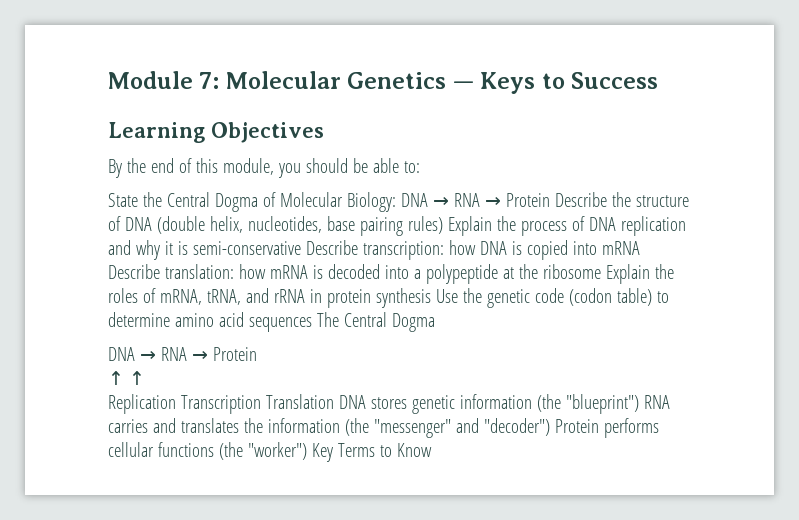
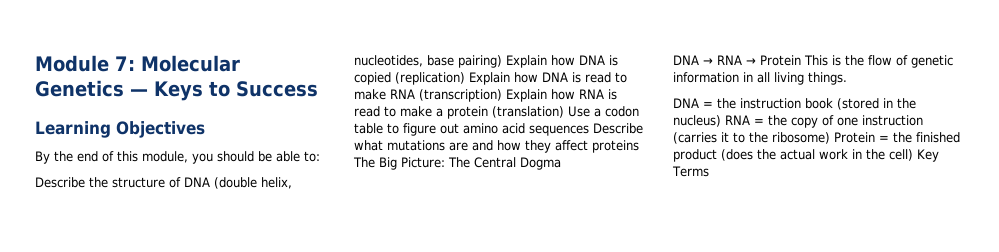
- State the Central Dogma of Molecular Biology: DNA → RNA → Protein Describe the structure of DNA (double helix, nucleotides, base pairing rules) Explain the process of DNA replication and why it is semi-conservative Describe transcription: how DNA is copied into mRNA Describe translation: how mRNA is decoded into a polypeptide at the ribosome Explain the roles of mRNA, tRNA, and rRNA in protein synthesis Use the genetic code (codon table) to determine amino acid sequences The Central Dogma
- DNA → RNA → Protein
- ↑ ↑
- Replication Transcription Translation DNA stores genetic information (the "blueprint") RNA carries and translates the information (the "messenger" and "decoder") Protein performs cellular functions (the "worker") Key Terms to Know
+ Describe the structure of DNA (double helix, nucleotides, base pairing) Explain how DNA is copied (replication) Explain how DNA is read to make RNA (transcription) Explain how RNA is read to make a protein (translation) Use a codon table to figure out amino acid sequences Describe what mutations are and how they affect proteins The Big Picture: The Central Dogma
+ DNA → RNA → Protein This is the flow of genetic information in all living things.
+ DNA = the instruction book (stored in the nucleus) RNA = the copy of one instruction (carries it to the ribosome) Protein = the finished product (does the actual work in the cell) Key Terms

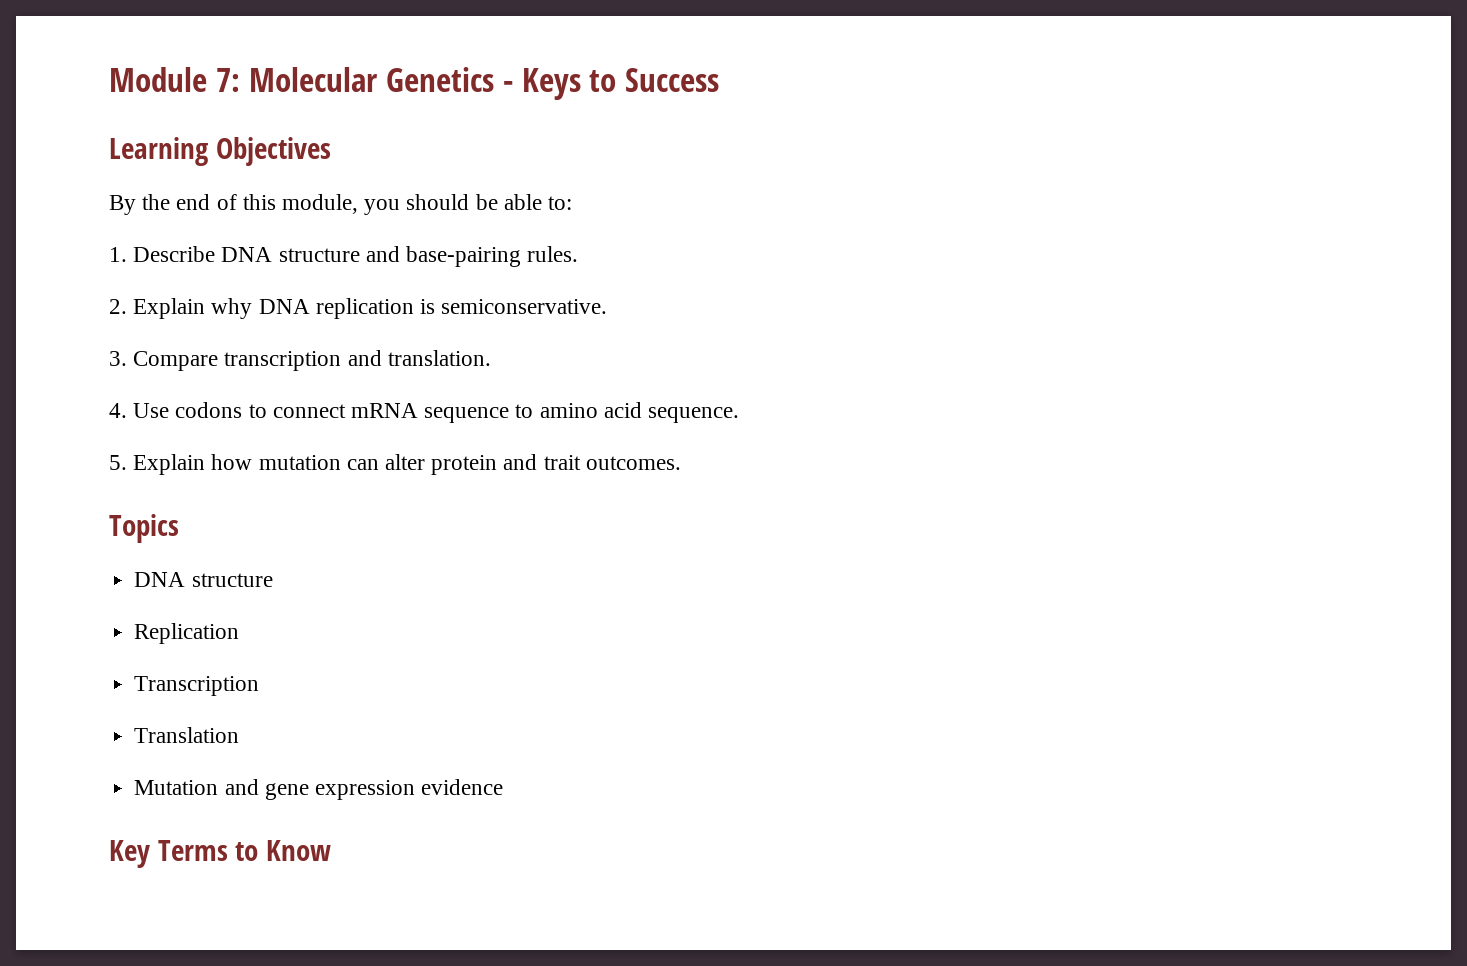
- Module 7: Molecular Genetics — Keys to Success
+ Module 7: Molecular Genetics - Keys to Success
- Describe the structure of DNA (double helix, nucleotides, base pairing) Explain how DNA is copied (replication) Explain how DNA is read to make RNA (transcription) Explain how RNA is read to make a protein (translation) Use a codon table to figure out amino acid sequences Describe what mutations are and how they affect proteins The Big Picture: The Central Dogma
- DNA → RNA → Protein This is the flow of genetic information in all living things.
- DNA = the instruction book (stored in the nucleus) RNA = the copy of one instruction (carries it to the ribosome) Protein = the finished product (does the actual work in the cell) Key Terms
+ 1. Describe DNA structure and base-pairing rules.
+ 2. Explain why DNA replication is semiconservative.
+ 3. Compare transcription and translation.
+ 4. Use codons to connect mRNA sequence to amino acid sequence.
+ 5. Explain how mutation can alter protein and trait outcomes.
+ Topics
+ DNA structure
+ Replication
+ Transcription
+ Translation
+ Mutation and gene expression evidence
+ Key Terms to Know

